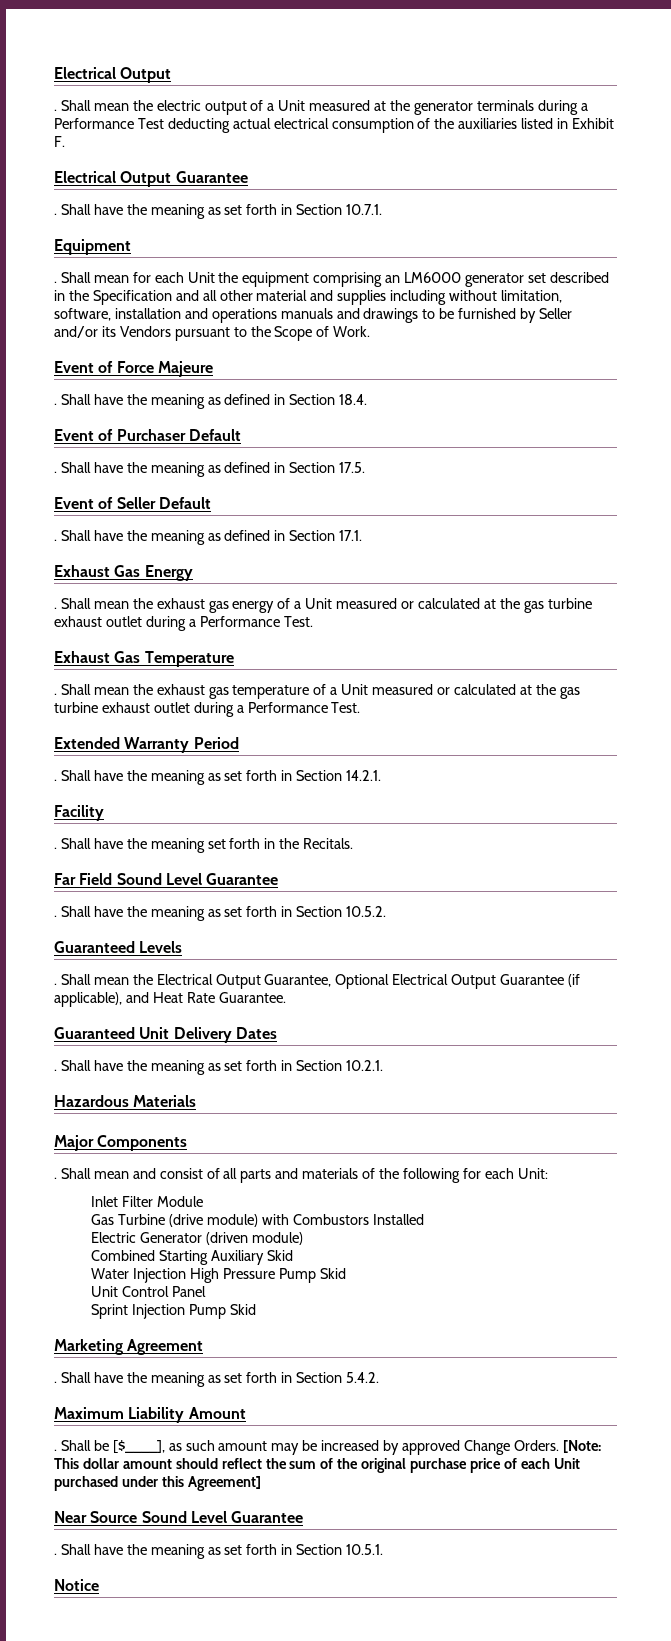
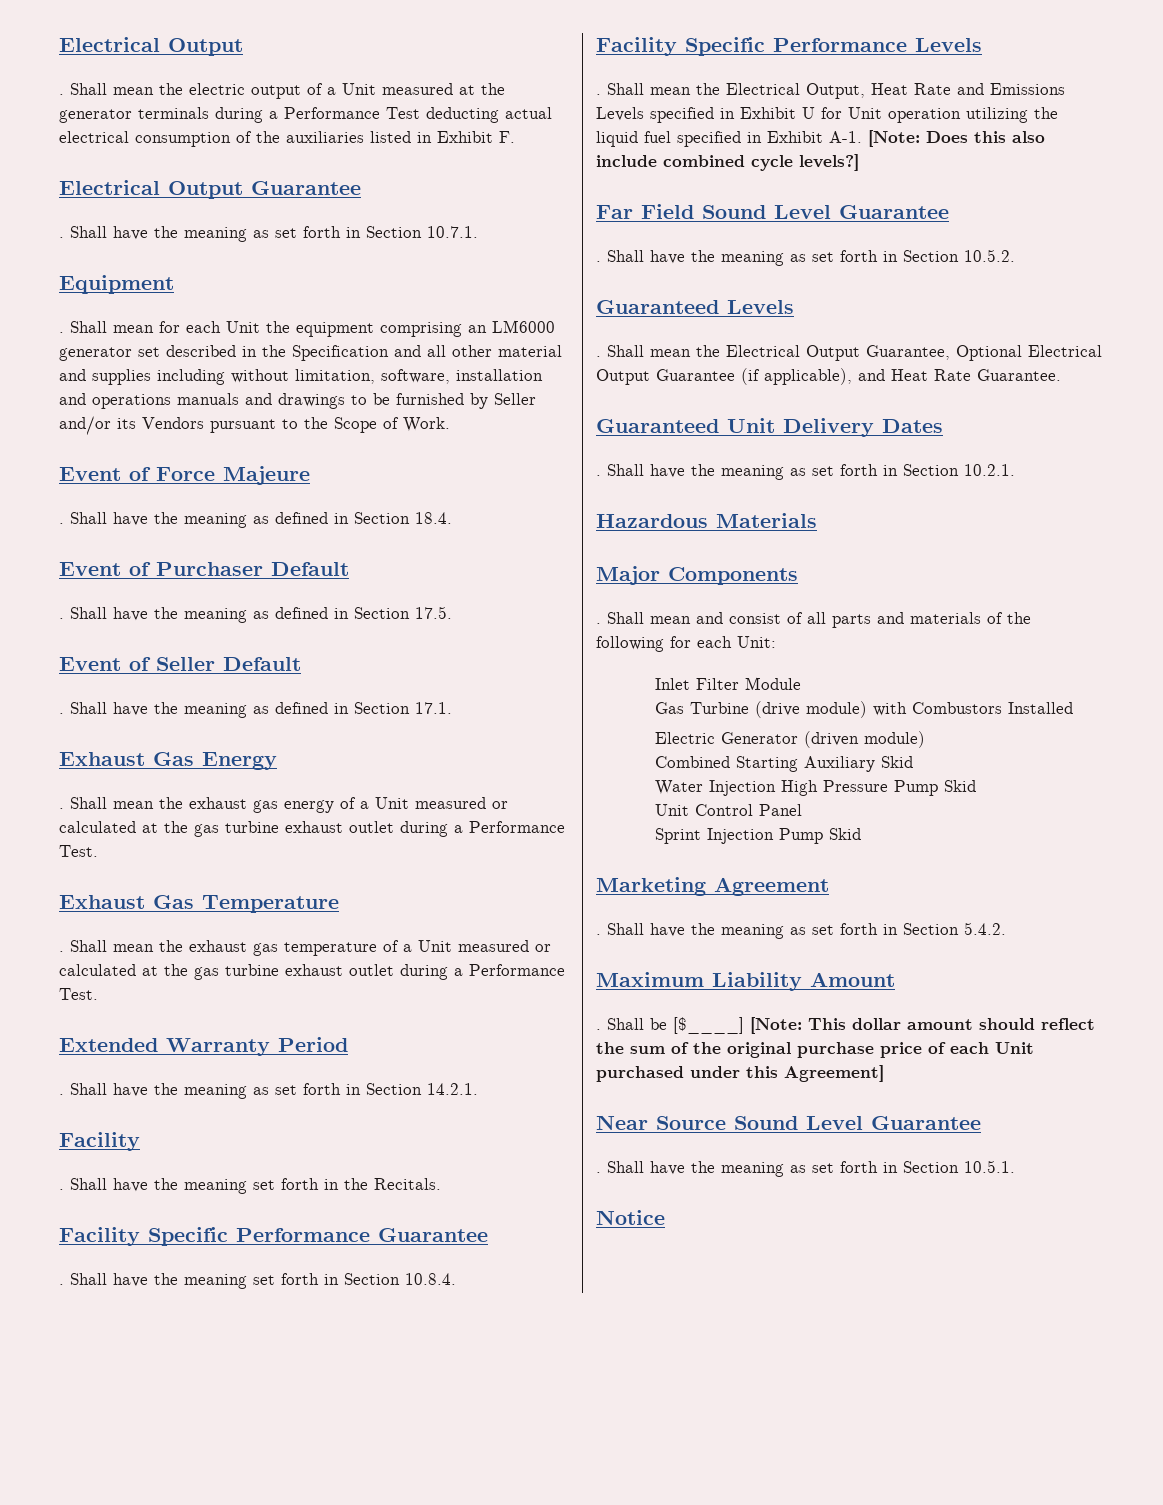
+ Facility Specific Performance Guarantee
+ . Shall have the meaning set forth in Section 10.8.4.
+ Facility Specific Performance Levels
+ . Shall mean the Electrical Output, Heat Rate and Emissions Levels specified in Exhibit U for Unit operation utilizing the liquid fuel specified in Exhibit A-1. [Note: Does this also include combined cycle levels?]
- Shall be [$____], as such amount may be increased by approved Change Orders. [Note: This dollar amount should reflect the sum of the original purchase price of each Unit purchased under this Agreement]
+ Shall be [$____] [Note: This dollar amount should reflect the sum of the original purchase price of each Unit purchased under this Agreement]

